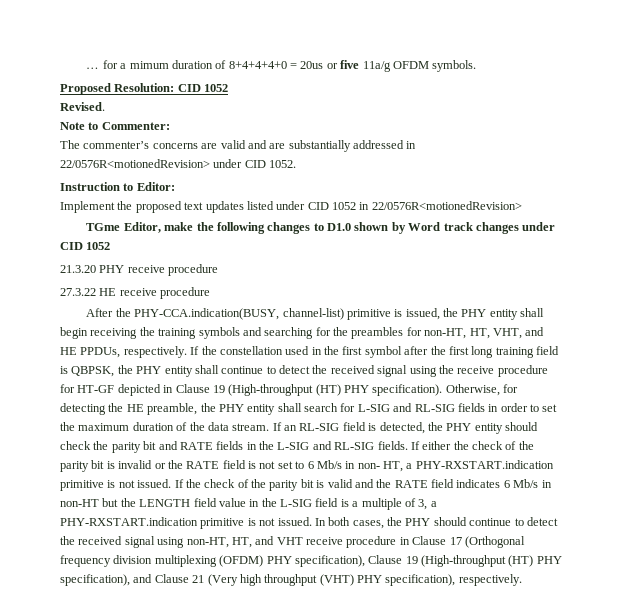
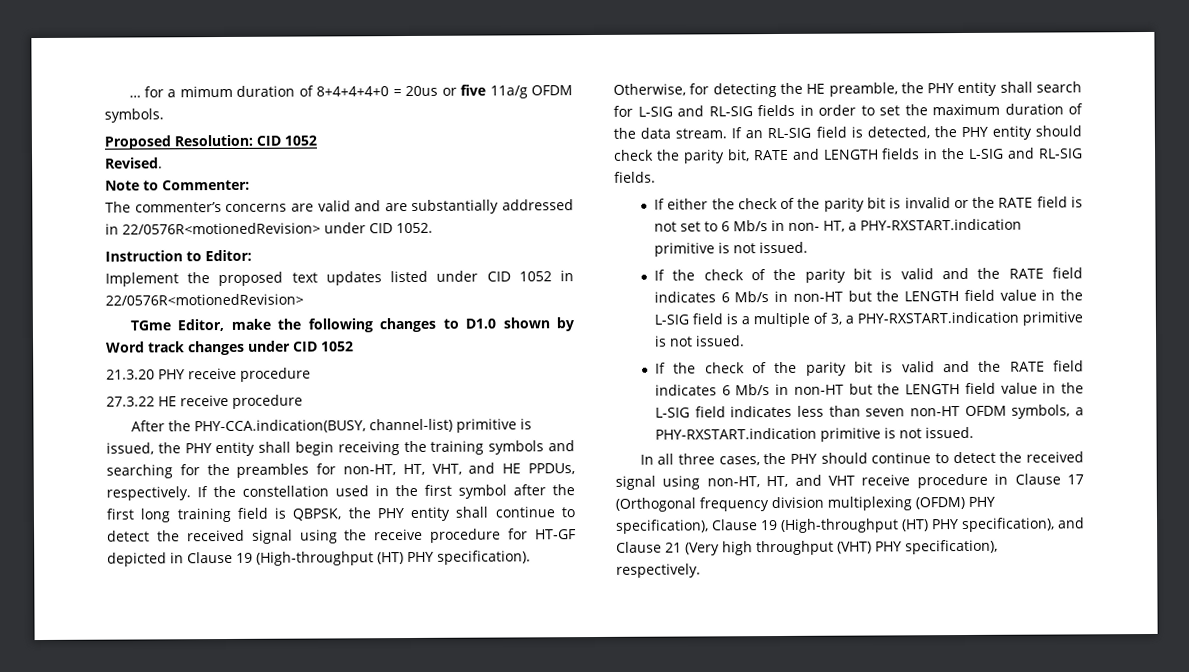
- If an RL-SIG field is detected, the PHY entity should check the parity bit and RATE fields in the L-SIG and RL-SIG fields. If either the check of the parity bit is invalid or the RATE field is not set to 6 Mb/s in non- HT, a PHY-RXSTART.indication primitive is not issued. If the check of the parity bit is valid and the RATE field indicates 6 Mb/s in non-HT but the LENGTH field value in the L-SIG field is a multiple of 3, a PHY-RXSTART.indication primitive is not issued. In both cases, the PHY should continue to detect the received signal using non-HT, HT, and VHT receive procedure in Clause 17 (Orthogonal frequency division multiplexing (OFDM) PHY specification), Clause 19 (High-throughput (HT) PHY specification), and Clause 21 (Very high throughput (VHT) PHY specification), respectively.
+ If an RL-SIG field is detected, the PHY entity should check the parity bit, RATE and LENGTH fields in the L-SIG and RL-SIG fields.
+ If either the check of the parity bit is invalid or the RATE field is not set to 6 Mb/s in non- HT, a PHY-RXSTART.indication primitive is not issued.
+ If the check of the parity bit is valid and the RATE field indicates 6 Mb/s in non-HT but the LENGTH field value in the L-SIG field is a multiple of 3, a PHY-RXSTART.indication primitive is not issued.
+ If the check of the parity bit is valid and the RATE field indicates 6 Mb/s in non-HT but the LENGTH field value in the L-SIG field indicates less than seven non-HT OFDM symbols, a PHY-RXSTART.indication primitive is not issued.
+ In all three cases, the PHY should continue to detect the received signal using non-HT, HT, and VHT receive procedure in Clause 17 (Orthogonal frequency division multiplexing (OFDM) PHY specification), Clause 19 (High-throughput (HT) PHY specification), and Clause 21 (Very high throughput (VHT) PHY specification), respectively.

